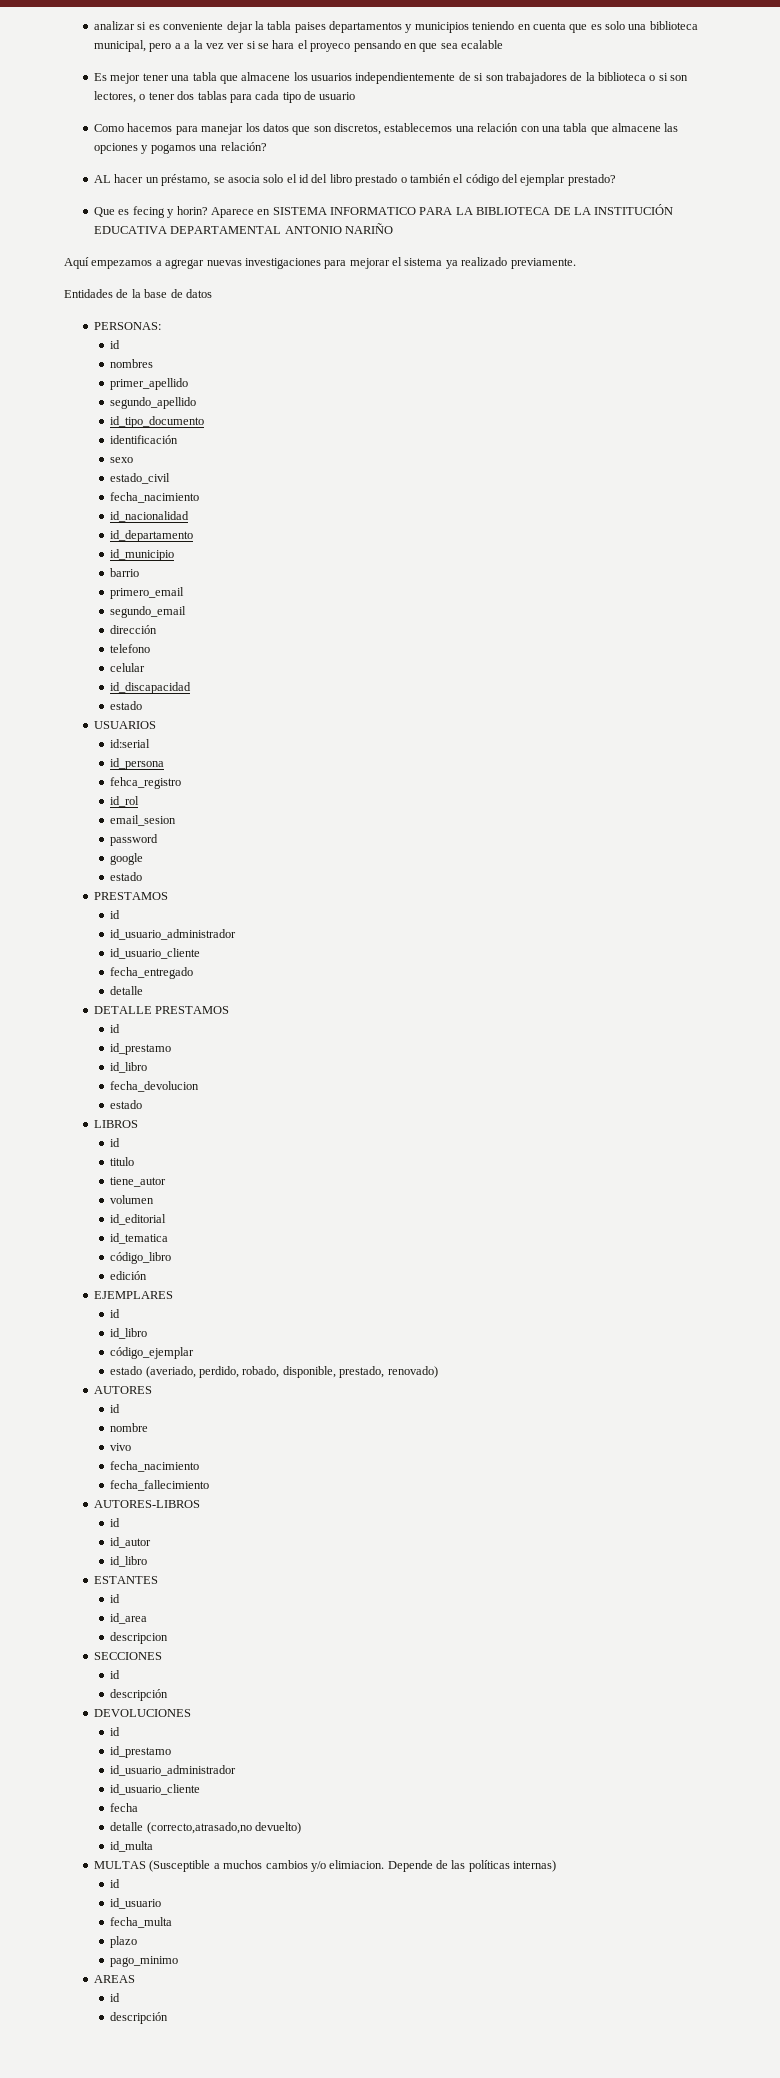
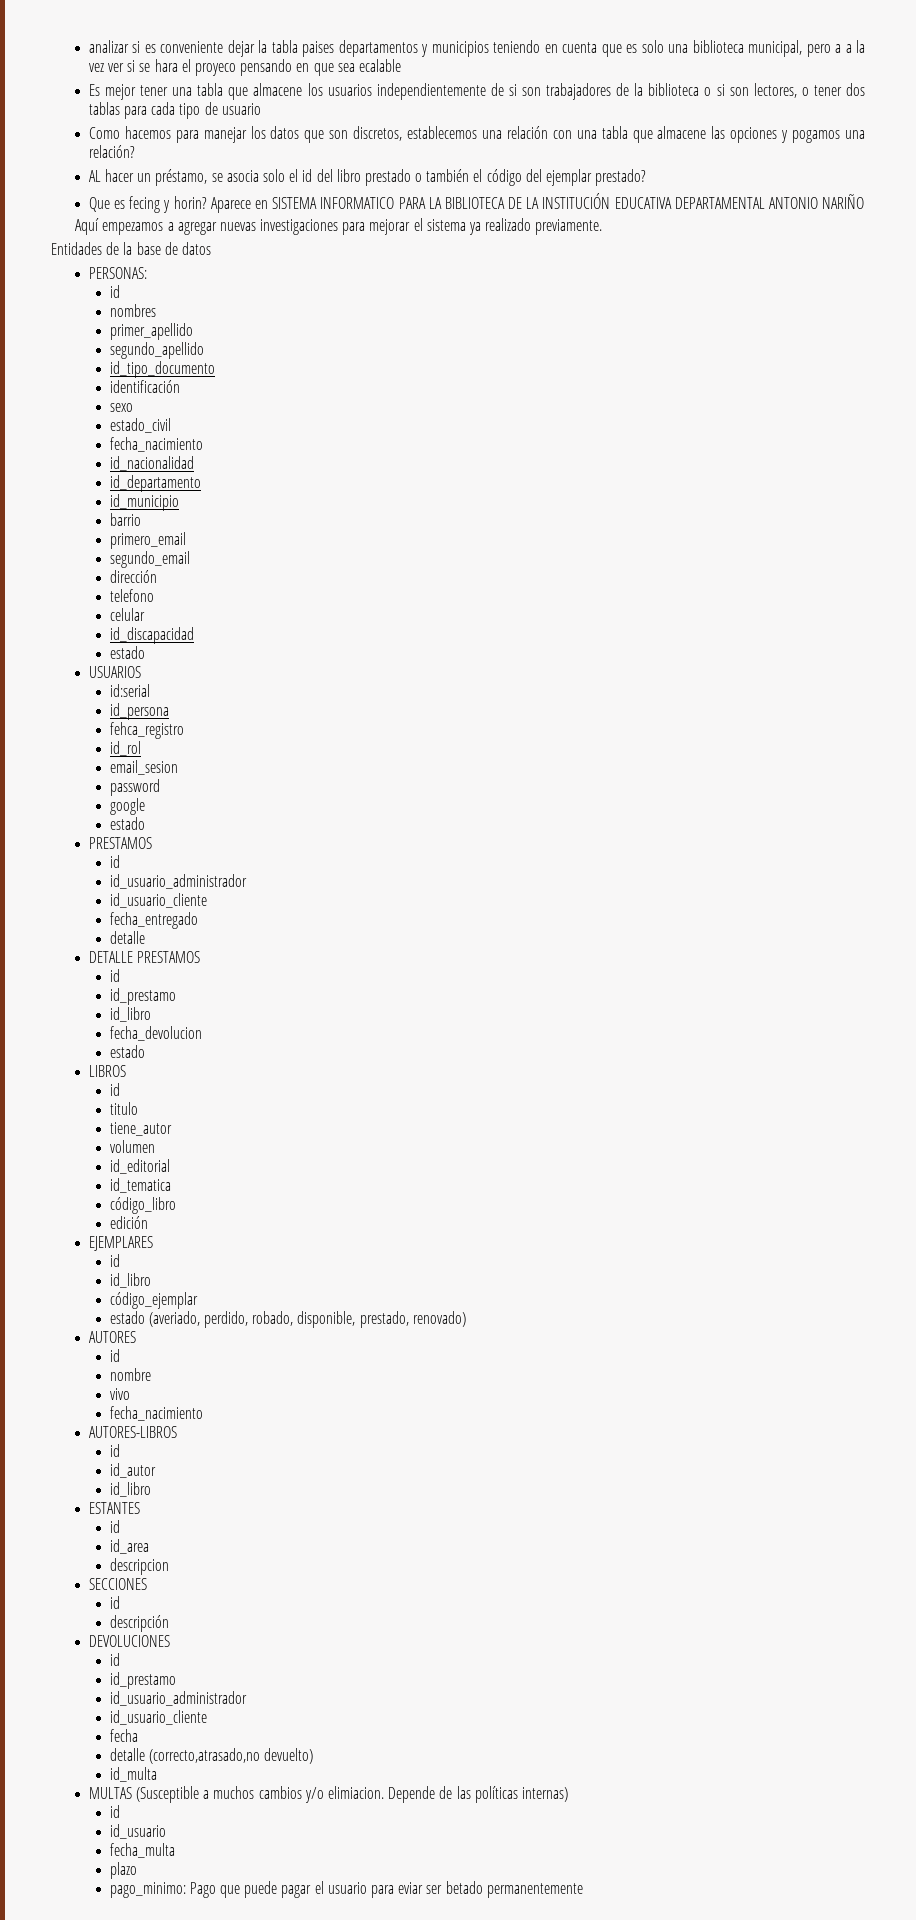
- fecha_fallecimiento
- pago_minimo
- AREAS
- id
- descripción
+ pago_minimo: Pago que puede pagar el usuario para eviar ser betado permanentemente

